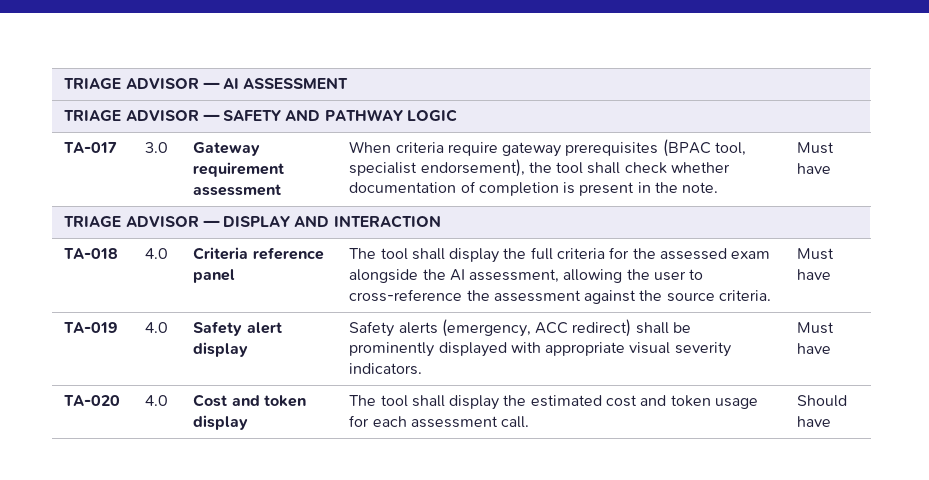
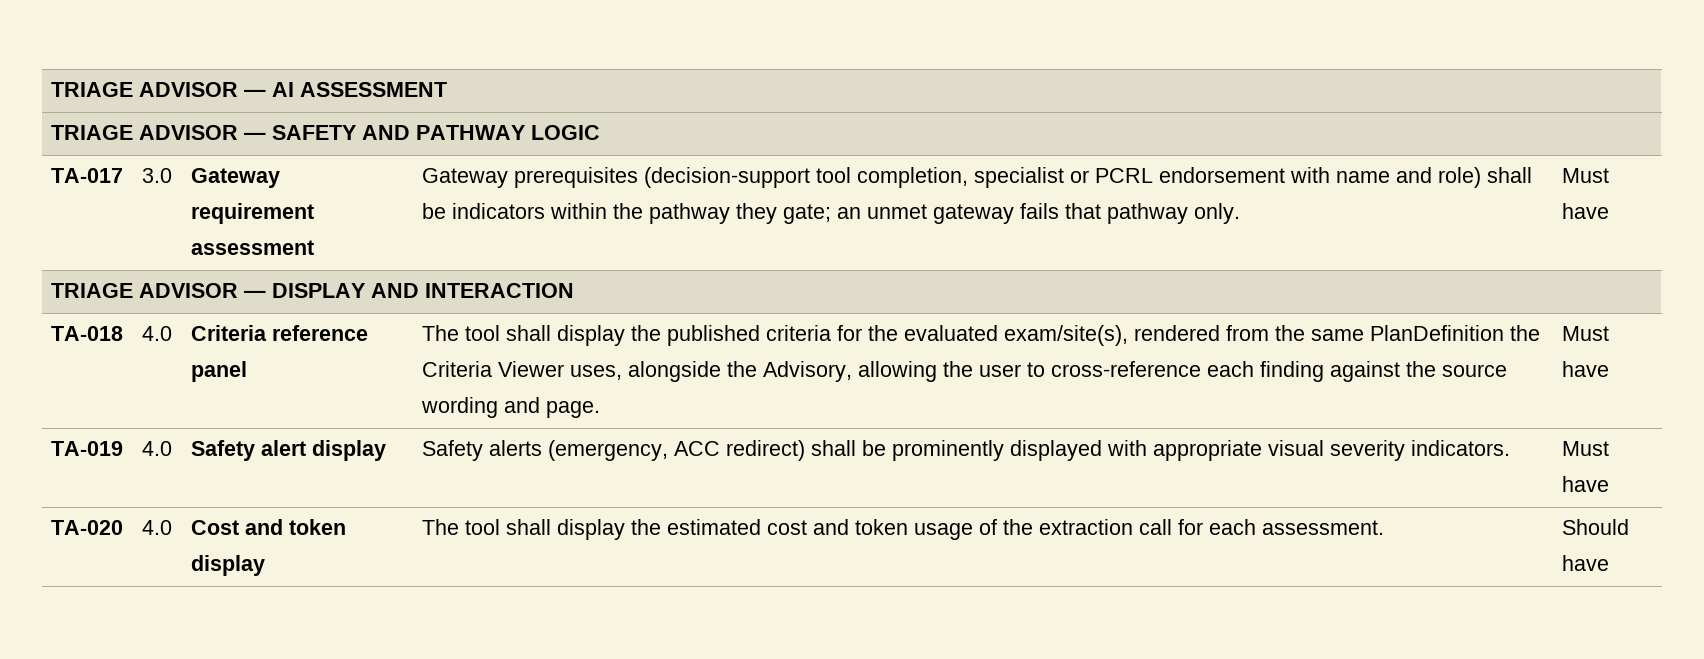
- TA-017 | 3.0 | Gateway requirement assessment | When criteria require gateway prerequisites (BPAC tool, specialist endorsement), the tool shall check whether documentation of completion is present in the note. | Must have
+ TA-017 | 3.0 | Gateway requirement assessment | Gateway prerequisites (decision-support tool completion, specialist or PCRL endorsement with name and role) shall be indicators within the pathway they gate; an unmet gateway fails that pathway only. | Must have
- The tool shall display the full criteria for the assessed exam alongside the AI assessment, allowing the user to cross-reference the assessment against the source criteria.
+ The tool shall display the published criteria for the evaluated exam/site(s), rendered from the same PlanDefinition the Criteria Viewer uses, alongside the Advisory, allowing the user to cross-reference each finding against the source wording and page.
- TA-020 | 4.0 | Cost and token display | The tool shall display the estimated cost and token usage for each assessment call. | Should have
+ TA-020 | 4.0 | Cost and token display | The tool shall display the estimated cost and token usage of the extraction call for each assessment. | Should have

